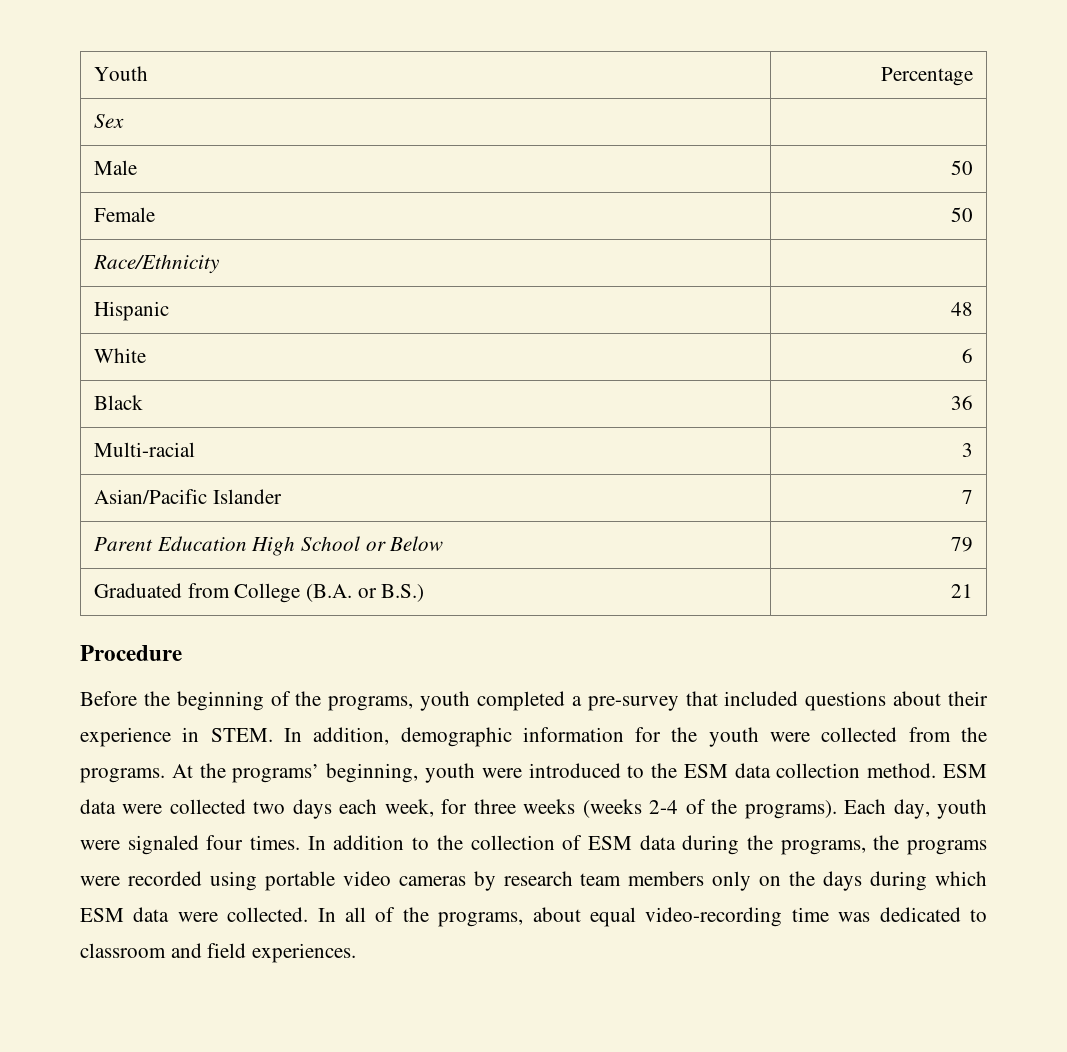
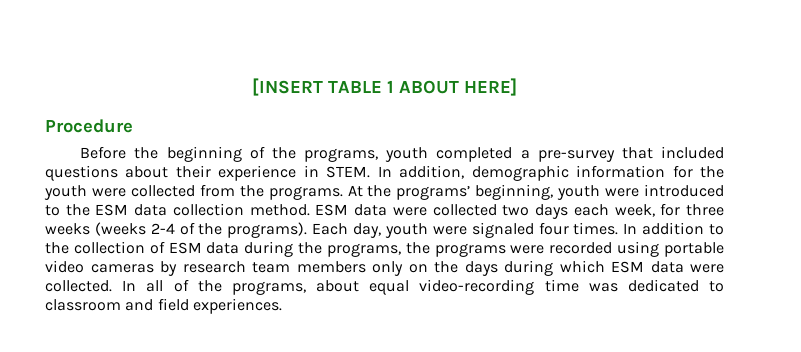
- Youth | Percentage
- Sex |
- Male | 50
- Female | 50
- Race/Ethnicity |
- Hispanic | 48
- White | 6
- Black | 36
- Multi-racial | 3
- Asian/Pacific Islander | 7
- Parent Education High School or Below | 79
- Graduated from College (B.A. or B.S.) | 21
+ [INSERT TABLE 1 ABOUT HERE]

